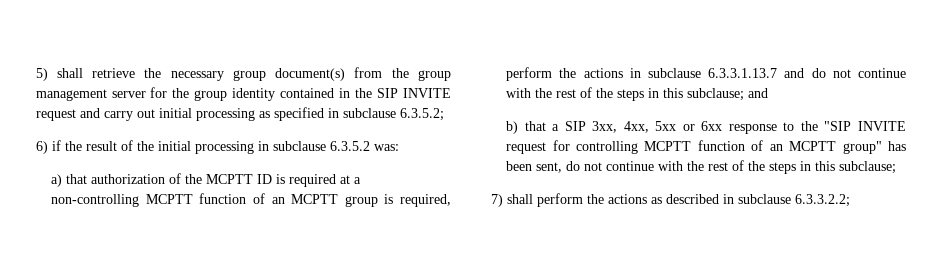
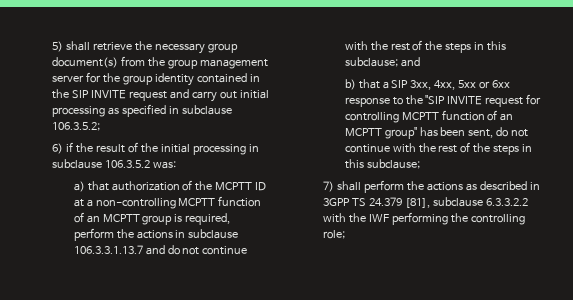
- 5) shall retrieve the necessary group document(s) from the group management server for the group identity contained in the SIP INVITE request and carry out initial processing as specified in subclause 6.3.5.2;
+ 5) shall retrieve the necessary group document(s) from the group management server for the group identity contained in the SIP INVITE request and carry out initial processing as specified in subclause 106.3.5.2;
- 6) if the result of the initial processing in subclause 6.3.5.2 was:
+ 6) if the result of the initial processing in subclause 106.3.5.2 was:
- a) that authorization of the MCPTT ID is required at a non-controlling MCPTT function of an MCPTT group is required, perform the actions in subclause 6.3.3.1.13.7 and do not continue with the rest of the steps in this subclause; and
+ a) that authorization of the MCPTT ID at a non-controlling MCPTT function of an MCPTT group is required, perform the actions in subclause 106.3.3.1.13.7 and do not continue with the rest of the steps in this subclause; and
- 7) shall perform the actions as described in subclause 6.3.3.2.2;
+ 7) shall perform the actions as described in 3GPP TS 24.379 [81], subclause 6.3.3.2.2 with the IWF performing the controlling role;

